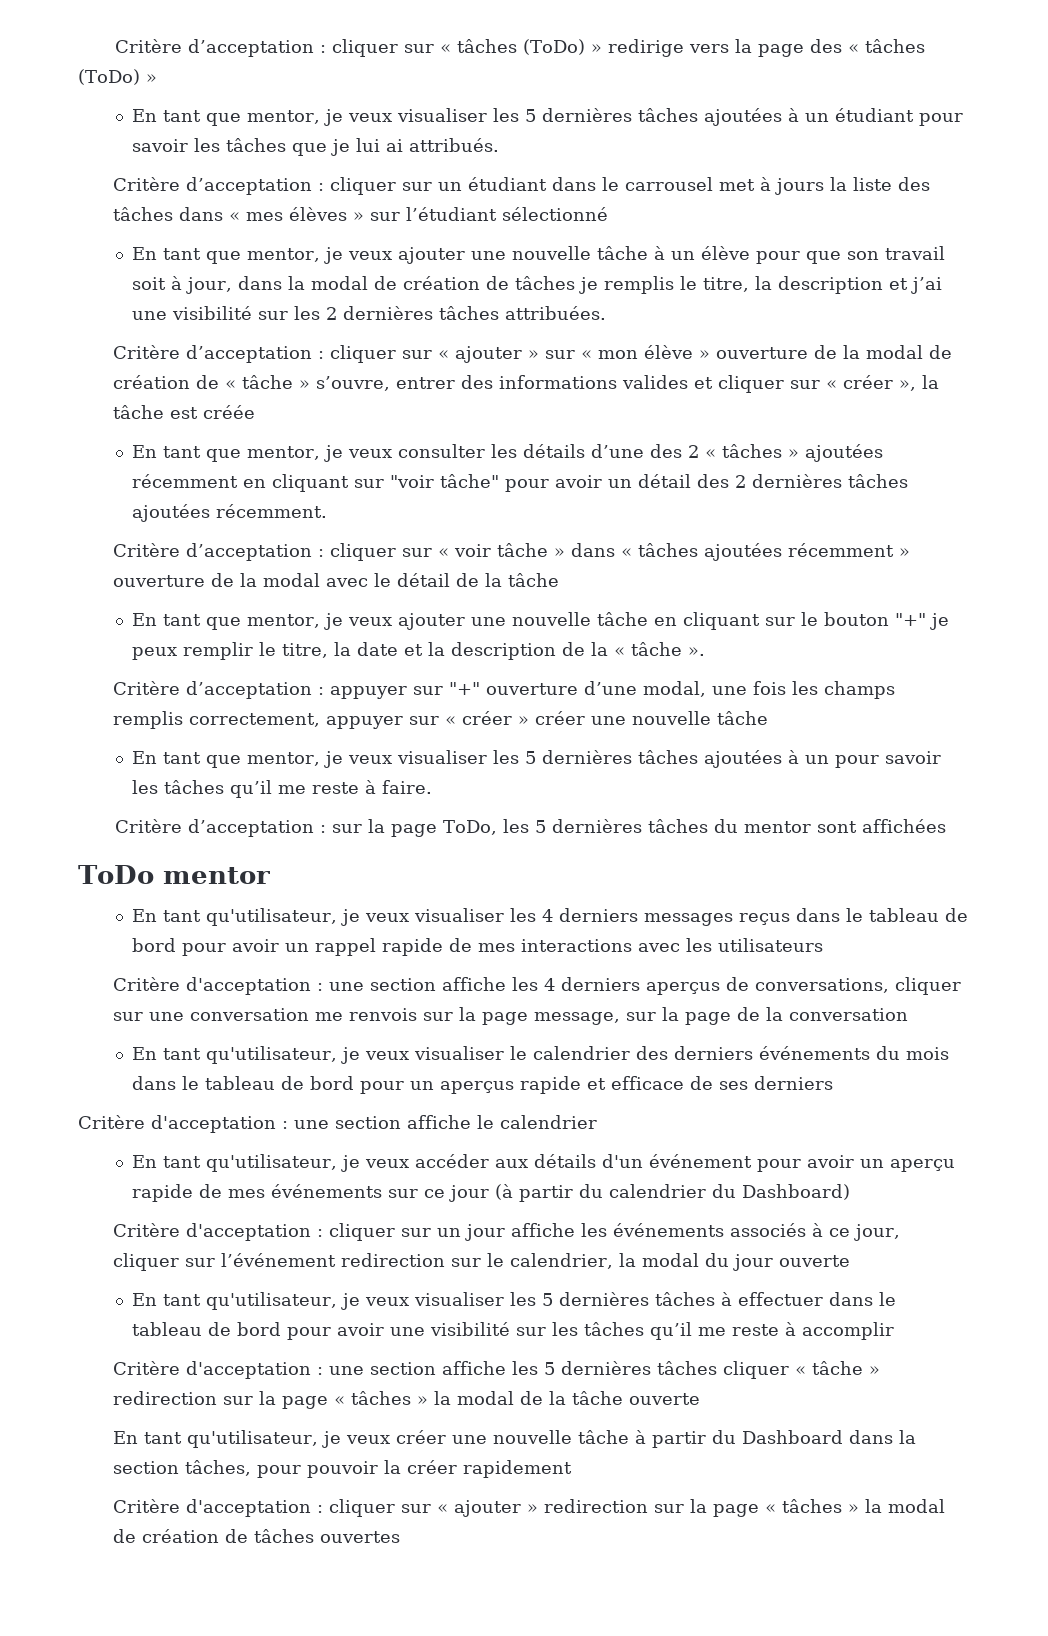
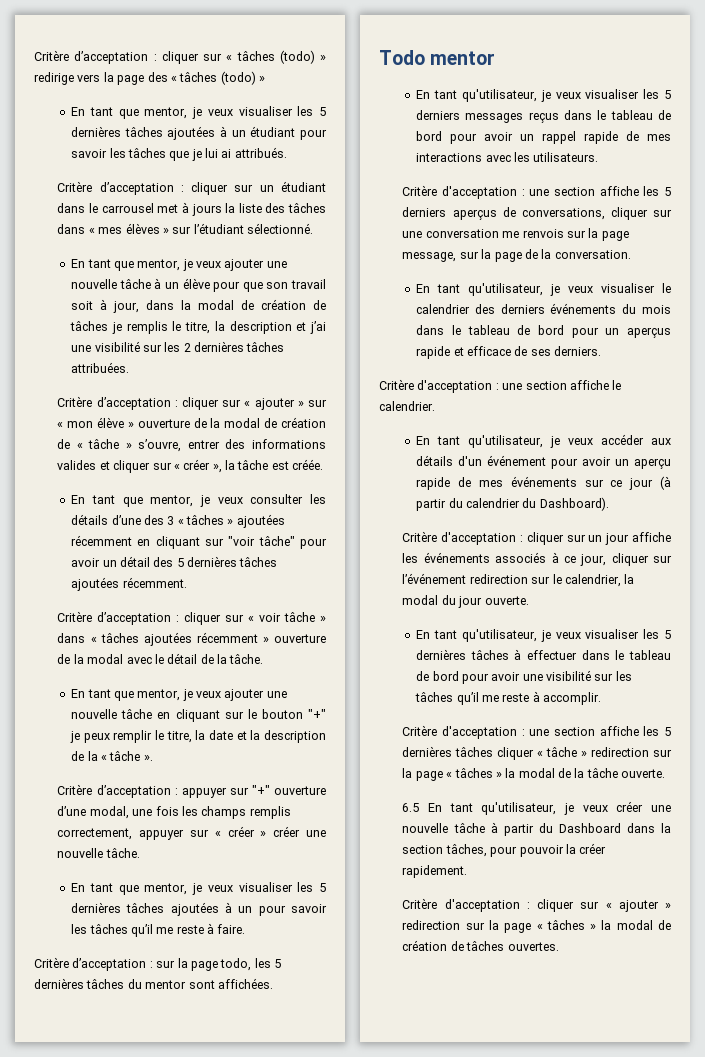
- Critère d’acceptation : cliquer sur « tâches (ToDo) » redirige vers la page des « tâches (ToDo) »
+ Critère d’acceptation : cliquer sur « tâches (todo) » redirige vers la page des « tâches (todo) »
- Critère d’acceptation : cliquer sur un étudiant dans le carrousel met à jours la liste des tâches dans « mes élèves » sur l’étudiant sélectionné
+ Critère d’acceptation : cliquer sur un étudiant dans le carrousel met à jours la liste des tâches dans « mes élèves » sur l’étudiant sélectionné.
- Critère d’acceptation : cliquer sur « ajouter » sur « mon élève » ouverture de la modal de création de « tâche » s’ouvre, entrer des informations valides et cliquer sur « créer », la tâche est créée
+ Critère d’acceptation : cliquer sur « ajouter » sur « mon élève » ouverture de la modal de création de « tâche » s’ouvre, entrer des informations valides et cliquer sur « créer », la tâche est créée.
- En tant que mentor, je veux consulter les détails d’une des 2 « tâches » ajoutées récemment en cliquant sur "voir tâche" pour avoir un détail des 2 dernières tâches ajoutées récemment.
+ En tant que mentor, je veux consulter les détails d’une des 3 « tâches » ajoutées récemment en cliquant sur "voir tâche" pour avoir un détail des 5 dernières tâches ajoutées récemment.
- Critère d’acceptation : cliquer sur « voir tâche » dans « tâches ajoutées récemment » ouverture de la modal avec le détail de la tâche
+ Critère d’acceptation : cliquer sur « voir tâche » dans « tâches ajoutées récemment » ouverture de la modal avec le détail de la tâche.
- Critère d’acceptation : appuyer sur "+" ouverture d’une modal, une fois les champs remplis correctement, appuyer sur « créer » créer une nouvelle tâche
+ Critère d’acceptation : appuyer sur "+" ouverture d’une modal, une fois les champs remplis correctement, appuyer sur « créer » créer une nouvelle tâche.
- Critère d’acceptation : sur la page ToDo, les 5 dernières tâches du mentor sont affichées
- ToDo mentor
+ Critère d’acceptation : sur la page todo, les 5 dernières tâches du mentor sont affichées.
+ Todo mentor
- En tant qu'utilisateur, je veux visualiser les 4 derniers messages reçus dans le tableau de bord pour avoir un rappel rapide de mes interactions avec les utilisateurs
- Critère d'acceptation : une section affiche les 4 derniers aperçus de conversations, cliquer sur une conversation me renvois sur la page message, sur la page de la conversation
+ En tant qu'utilisateur, je veux visualiser les 5 derniers messages reçus dans le tableau de bord pour avoir un rappel rapide de mes interactions avec les utilisateurs.
+ Critère d'acceptation : une section affiche les 5 derniers aperçus de conversations, cliquer sur une conversation me renvois sur la page message, sur la page de la conversation.
- En tant qu'utilisateur, je veux visualiser le calendrier des derniers événements du mois dans le tableau de bord pour un aperçus rapide et efficace de ses derniers
+ En tant qu'utilisateur, je veux visualiser le calendrier des derniers événements du mois dans le tableau de bord pour un aperçus rapide et efficace de ses derniers.
- Critère d'acceptation : une section affiche le calendrier
+ Critère d'acceptation : une section affiche le calendrier.
- En tant qu'utilisateur, je veux accéder aux détails d'un événement pour avoir un aperçu rapide de mes événements sur ce jour (à partir du calendrier du Dashboard)
+ En tant qu'utilisateur, je veux accéder aux détails d'un événement pour avoir un aperçu rapide de mes événements sur ce jour (à partir du calendrier du Dashboard).
- Critère d'acceptation : cliquer sur un jour affiche les événements associés à ce jour, cliquer sur l’événement redirection sur le calendrier, la modal du jour ouverte
+ Critère d'acceptation : cliquer sur un jour affiche les événements associés à ce jour, cliquer sur l’événement redirection sur le calendrier, la modal du jour ouverte.
- En tant qu'utilisateur, je veux visualiser les 5 dernières tâches à effectuer dans le tableau de bord pour avoir une visibilité sur les tâches qu’il me reste à accomplir
+ En tant qu'utilisateur, je veux visualiser les 5 dernières tâches à effectuer dans le tableau de bord pour avoir une visibilité sur les tâches qu’il me reste à accomplir.
- Critère d'acceptation : une section affiche les 5 dernières tâches cliquer « tâche » redirection sur la page « tâches » la modal de la tâche ouverte
- En tant qu'utilisateur, je veux créer une nouvelle tâche à partir du Dashboard dans la section tâches, pour pouvoir la créer rapidement
+ Critère d'acceptation : une section affiche les 5 dernières tâches cliquer « tâche » redirection sur la page « tâches » la modal de la tâche ouverte.
+ 6.5 En tant qu'utilisateur, je veux créer une nouvelle tâche à partir du Dashboard dans la section tâches, pour pouvoir la créer rapidement.
- Critère d'acceptation : cliquer sur « ajouter » redirection sur la page « tâches » la modal de création de tâches ouvertes
+ Critère d'acceptation : cliquer sur « ajouter » redirection sur la page « tâches » la modal de création de tâches ouvertes.

